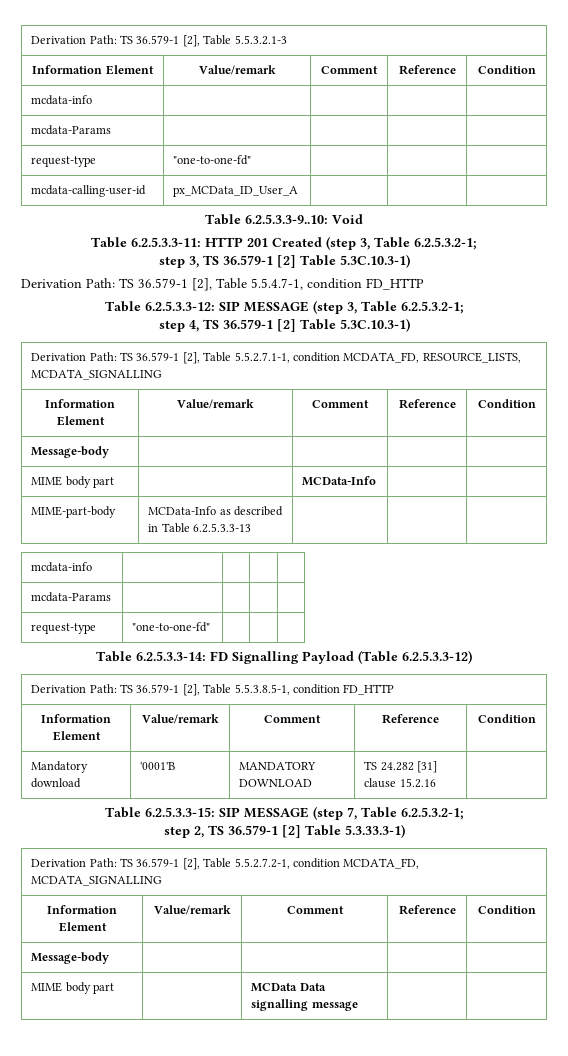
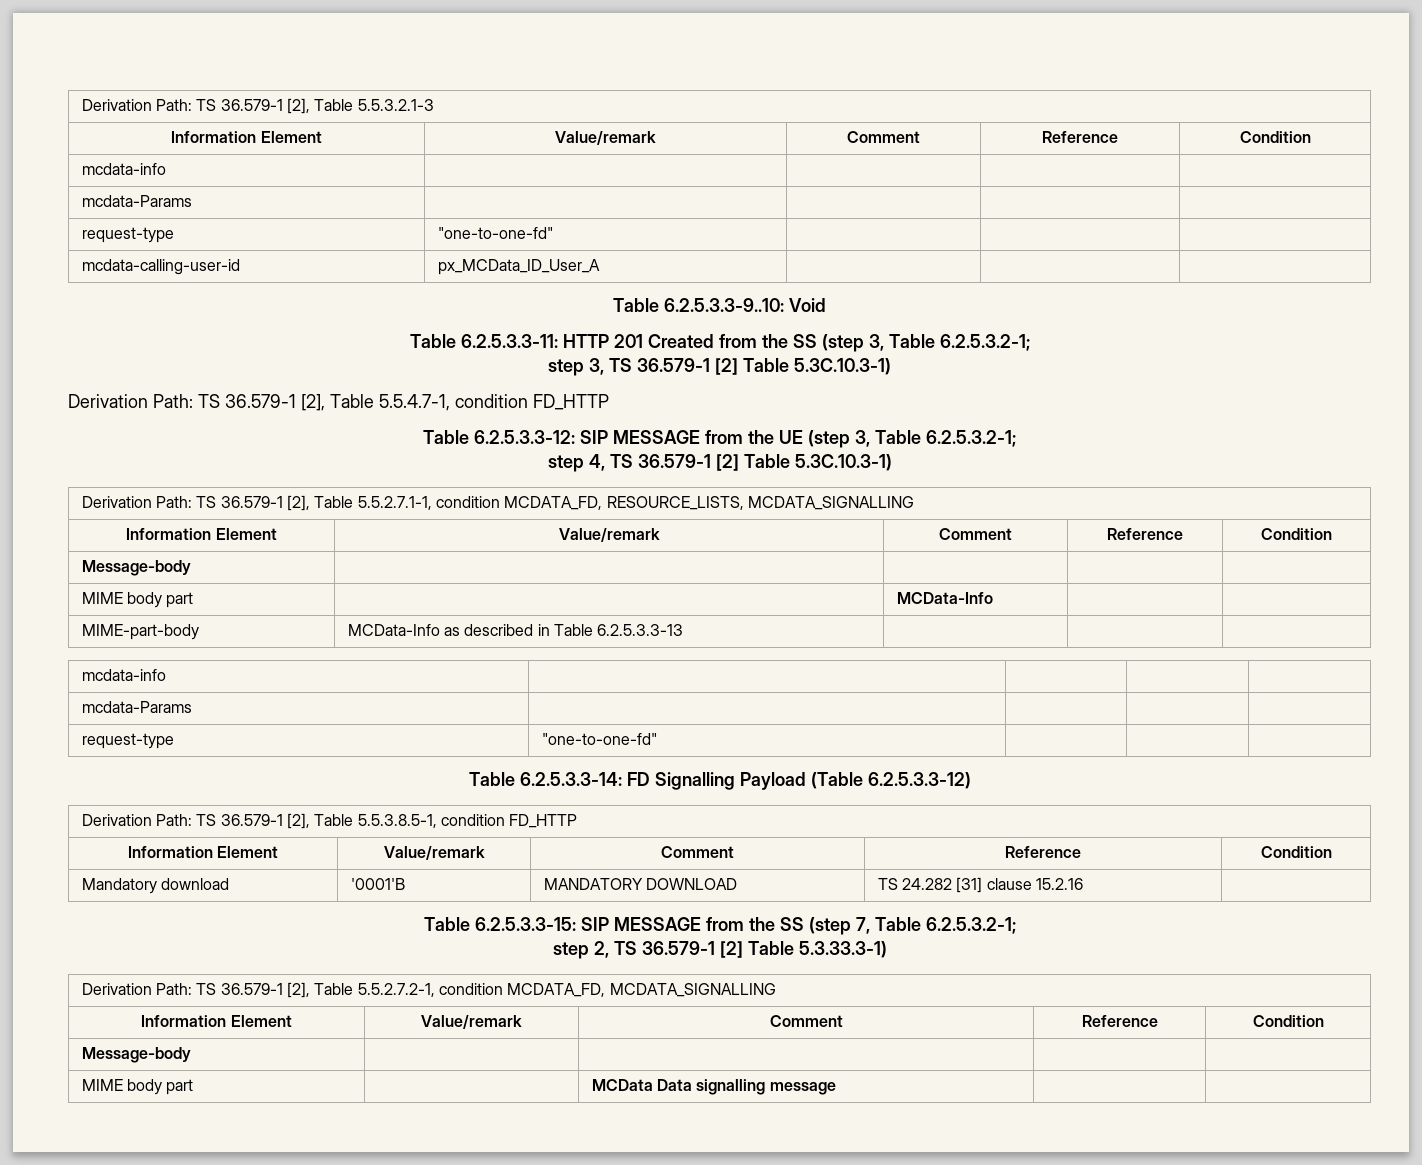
- Table 6.2.5.3.3-11: HTTP 201 Created (step 3, Table 6.2.5.3.2-1;
+ Table 6.2.5.3.3-11: HTTP 201 Created from the SS (step 3, Table 6.2.5.3.2-1;
- Table 6.2.5.3.3-12: SIP MESSAGE (step 3, Table 6.2.5.3.2-1;
+ Table 6.2.5.3.3-12: SIP MESSAGE from the UE (step 3, Table 6.2.5.3.2-1;
- Table 6.2.5.3.3-15: SIP MESSAGE (step 7, Table 6.2.5.3.2-1;
+ Table 6.2.5.3.3-15: SIP MESSAGE from the SS (step 7, Table 6.2.5.3.2-1;

